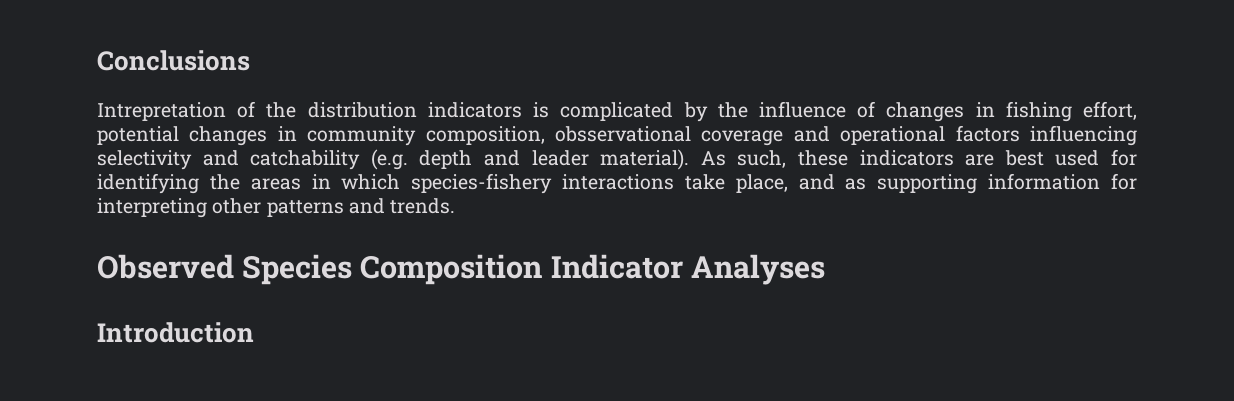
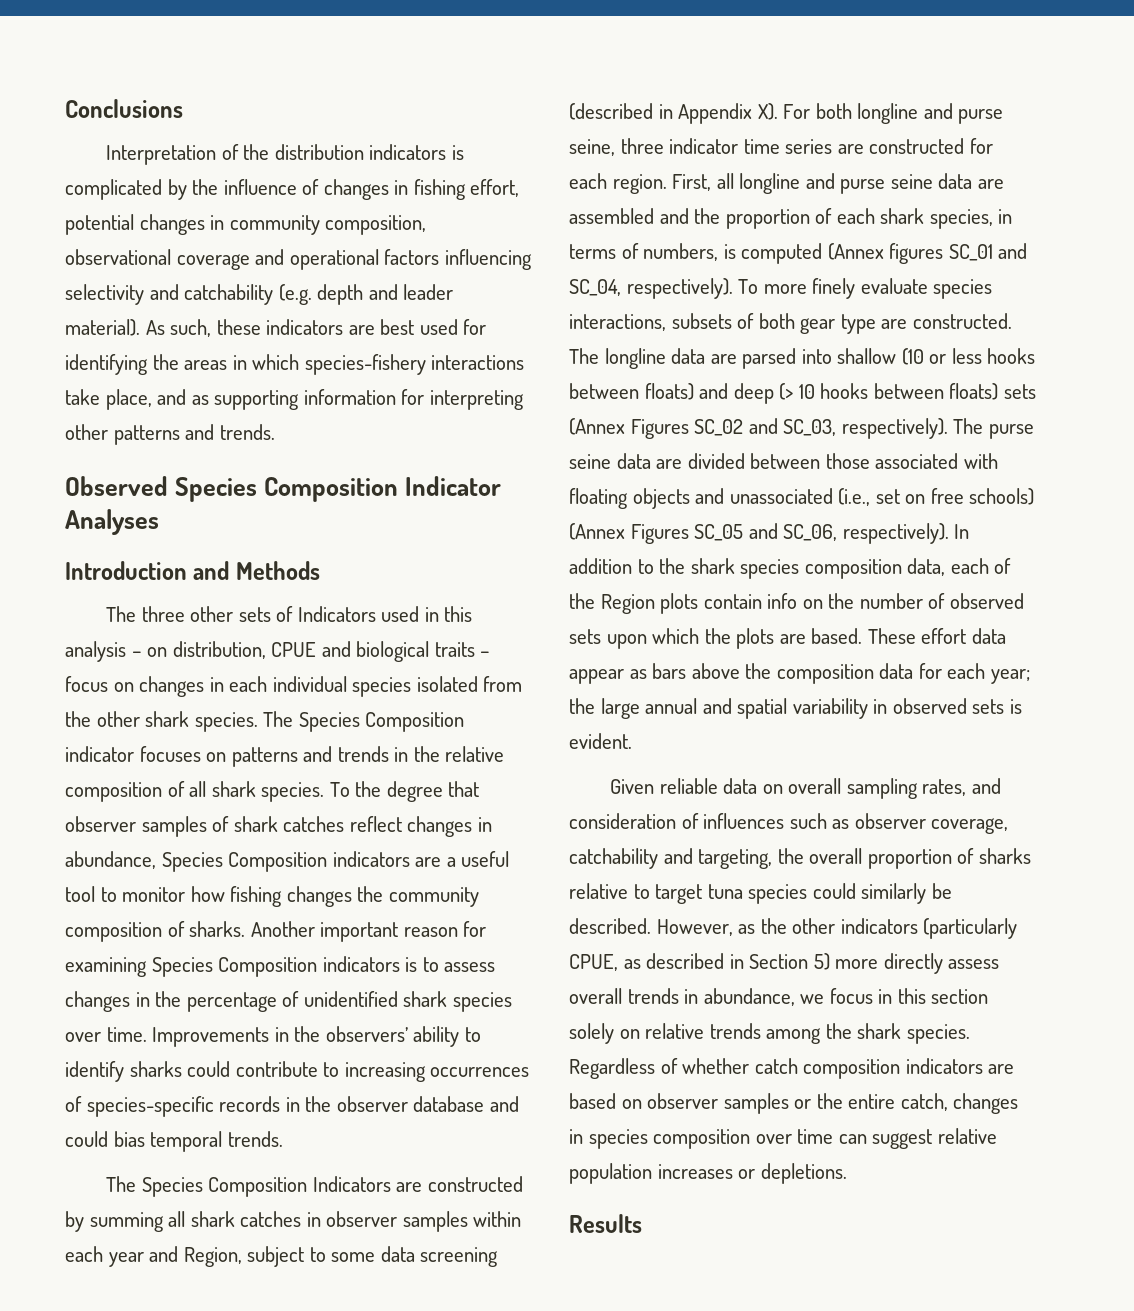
- Intrepretation of the distribution indicators is complicated by the influence of changes in fishing effort, potential changes in community composition, obsservational coverage and operational factors influencing selectivity and catchability (e.g. depth and leader material).
+ Interpretation of the distribution indicators is complicated by the influence of changes in fishing effort, potential changes in community composition, observational coverage and operational factors influencing selectivity and catchability (e.g. depth and leader material).
- Introduction
+ Introduction and Methods
+ The three other sets of Indicators used in this analysis – on distribution, CPUE and biological traits – focus on changes in each individual species isolated from the other shark species. The Species Composition indicator focuses on patterns and trends in the relative composition of all shark species. To the degree that observer samples of shark catches reflect changes in abundance, Species Composition indicators are a useful tool to monitor how fishing changes the community composition of sharks. Another important reason for examining Species Composition indicators is to assess changes in the percentage of unidentified shark species over time. Improvements in the observers’ ability to identify sharks could contribute to increasing occurrences of species-specific records in the observer database and could bias temporal trends.
+ The Species Composition Indicators are constructed by summing all shark catches in observer samples within each year and Region, subject to some data screening (described in Appendix X). For both longline and purse seine, three indicator time series are constructed for each region. First, all longline and purse seine data are assembled and the proportion of each shark species, in terms of numbers, is computed (Annex figures SC_01 and SC_04, respectively). To more finely evaluate species interactions, subsets of both gear type are constructed. The longline data are parsed into shallow (10 or less hooks between floats) and deep (> 10 hooks between floats) sets (Annex Figures SC_02 and SC_03, respectively). The purse seine data are divided between those associated with floating objects and unassociated (i.e., set on free schools) (Annex Figures SC_05 and SC_06, respectively). In addition to the shark species composition data, each of the Region plots contain info on the number of observed sets upon which the plots are based. These effort data appear as bars above the composition data for each year; the large annual and spatial variability in observed sets is evident.
+ Given reliable data on overall sampling rates, and consideration of influences such as observer coverage, catchability and targeting, the overall proportion of sharks relative to target tuna species could similarly be described. However, as the other indicators (particularly CPUE, as described in Section 5) more directly assess overall trends in abundance, we focus in this section solely on relative trends among the shark species. Regardless of whether catch composition indicators are based on observer samples or the entire catch, changes in species composition over time can suggest relative population increases or depletions.
+ Results

